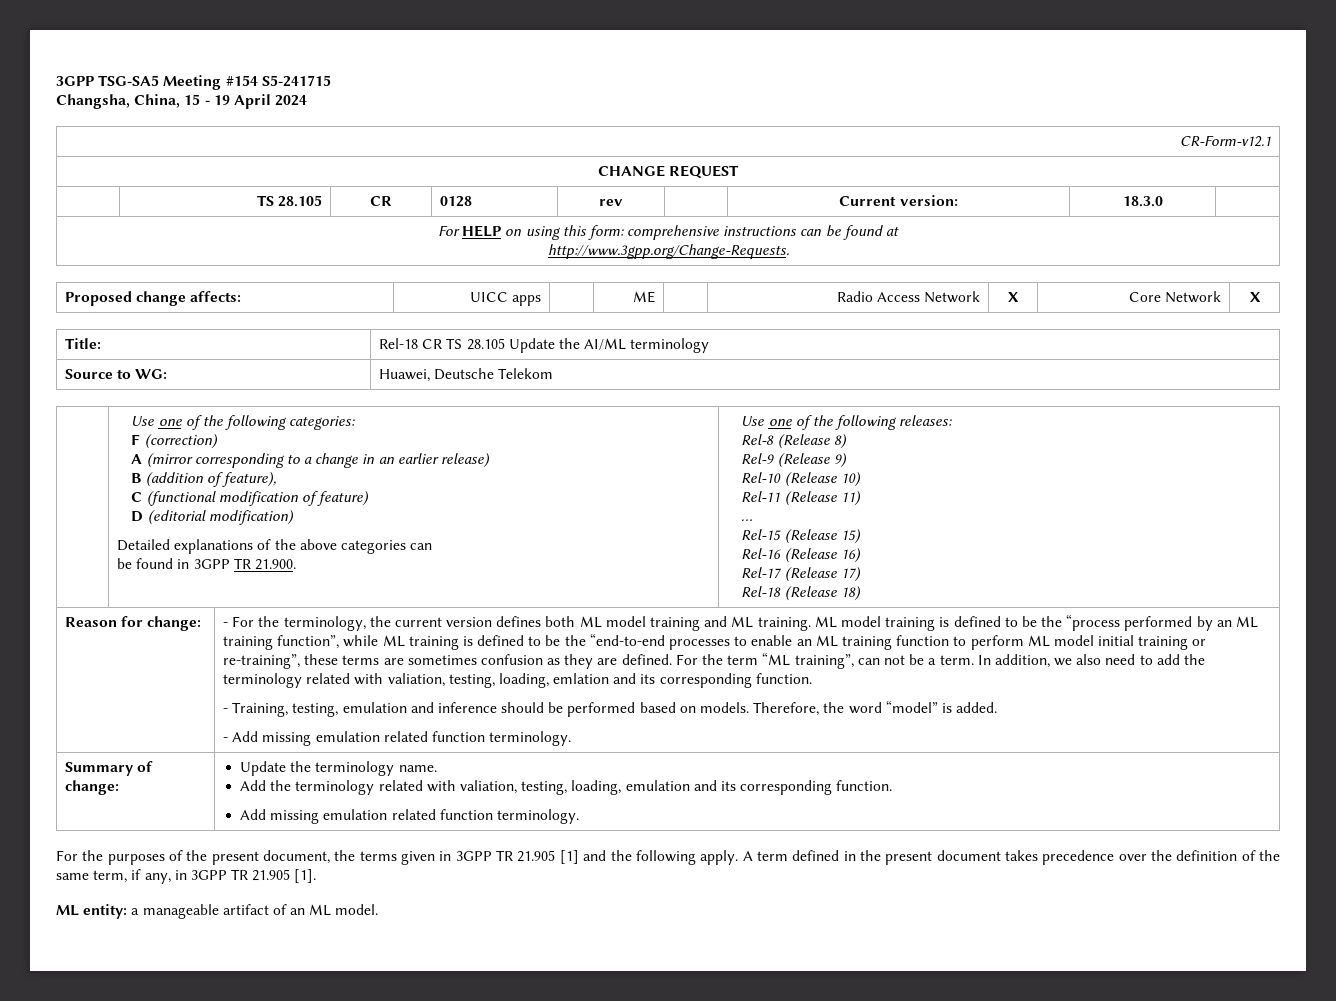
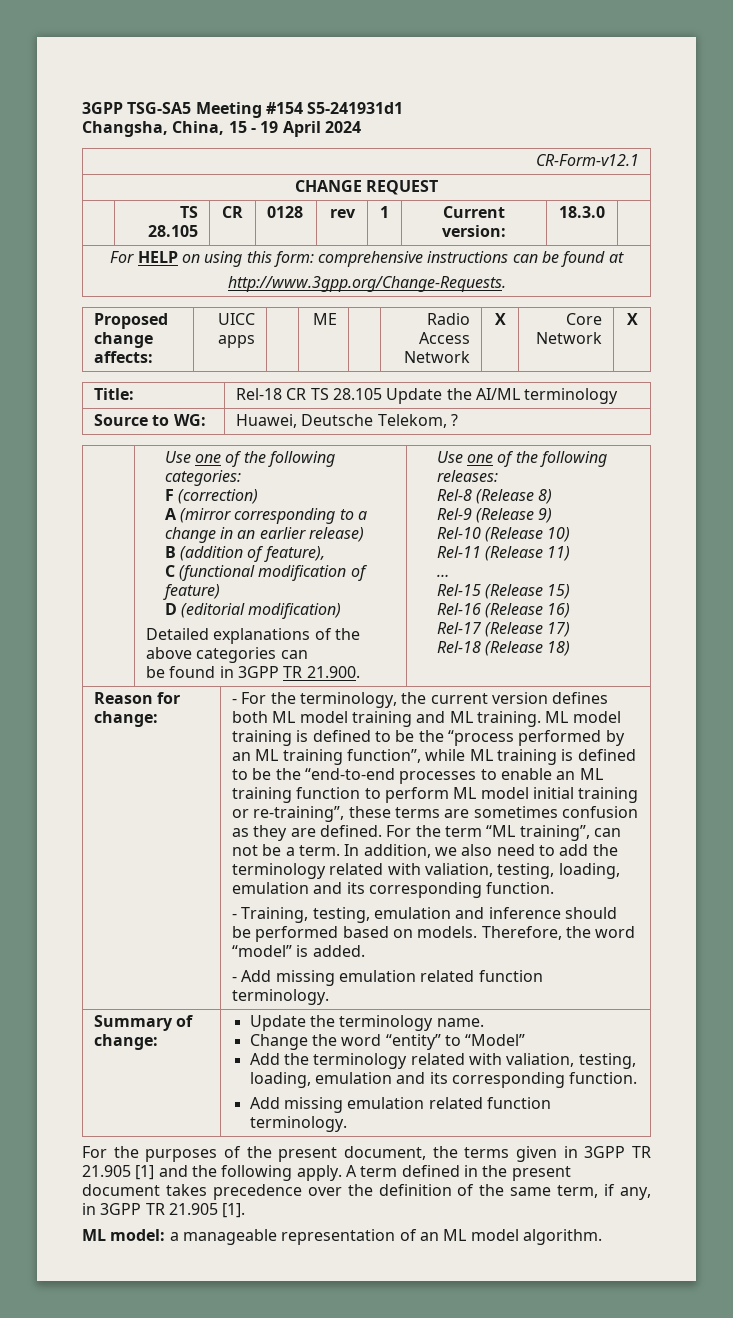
- 3GPP TSG-SA5 Meeting #154 S5-241715
+ 3GPP TSG-SA5 Meeting #154 S5-241931d1
- | TS 28.105 | CR | 0128 | rev | | Current version: | 18.3.0 |
+ | TS 28.105 | CR | 0128 | rev | 1 | Current version: | 18.3.0 |
- Source to WG: | Huawei, Deutsche Telekom
+ Source to WG: | Huawei, Deutsche Telekom, ?
- In addition, we also need to add the terminology related with valiation, testing, loading, emlation and its corresponding function.
+ In addition, we also need to add the terminology related with valiation, testing, loading, emulation and its corresponding function.
  Summary of change: | Update the terminology name.
+ Change the word “entity” to “Model”
- ML entity: a manageable artifact of an ML model.
+ ML model: a manageable representation of an ML model algorithm.

